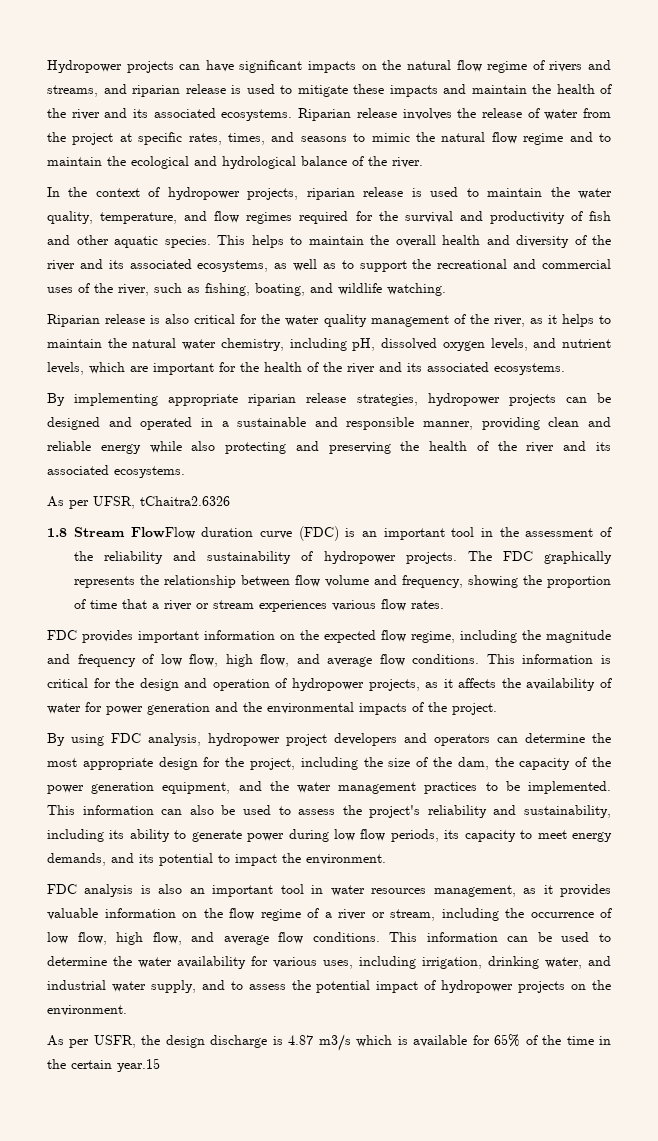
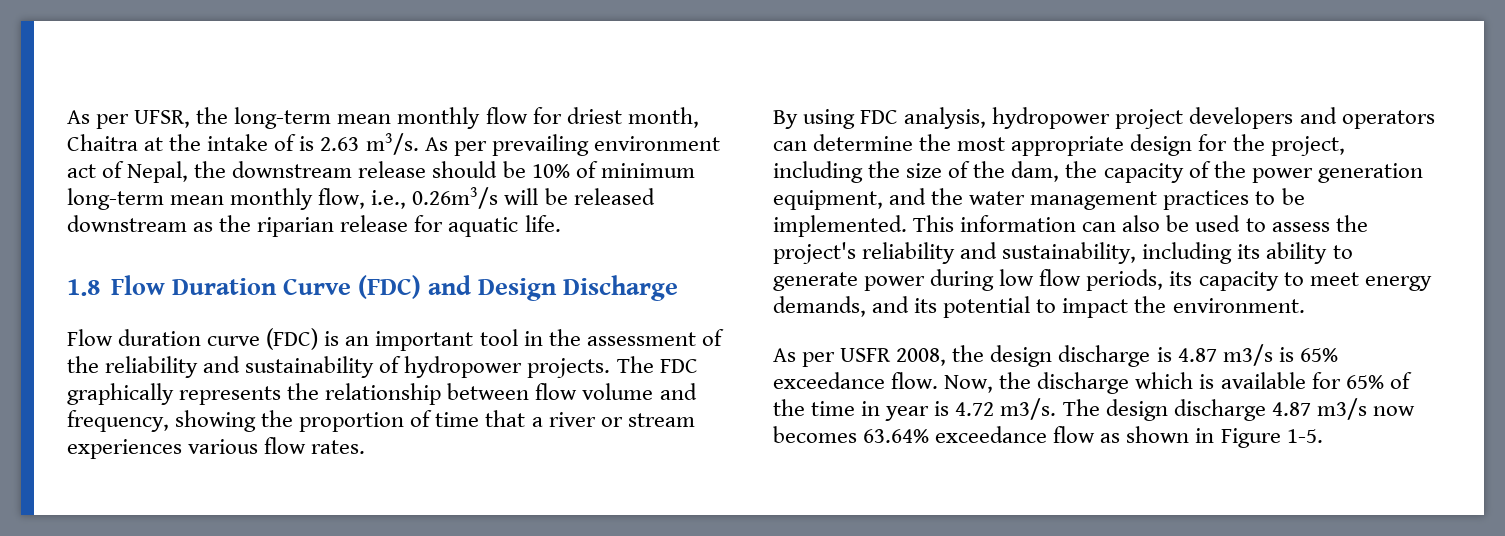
- Hydropower projects can have significant impacts on the natural flow regime of rivers and streams, and riparian release is used to mitigate these impacts and maintain the health of the river and its associated ecosystems. Riparian release involves the release of water from the project at specific rates, times, and seasons to mimic the natural flow regime and to maintain the ecological and hydrological balance of the river.
- In the context of hydropower projects, riparian release is used to maintain the water quality, temperature, and flow regimes required for the survival and productivity of fish and other aquatic species. This helps to maintain the overall health and diversity of the river and its associated ecosystems, as well as to support the recreational and commercial uses of the river, such as fishing, boating, and wildlife watching.
- Riparian release is also critical for the water quality management of the river, as it helps to maintain the natural water chemistry, including pH, dissolved oxygen levels, and nutrient levels, which are important for the health of the river and its associated ecosystems.
- By implementing appropriate riparian release strategies, hydropower projects can be designed and operated in a sustainable and responsible manner, providing clean and reliable energy while also protecting and preserving the health of the river and its associated ecosystems.
- As per UFSR, tChaitra2.6326
- 1.8 Stream FlowFlow duration curve (FDC) is an important tool in the assessment of the reliability and sustainability of hydropower projects.
+ As per UFSR, the long-term mean monthly flow for driest month, Chaitra at the intake of is 2.63 m3/s. As per prevailing environment act of Nepal, the downstream release should be 10% of minimum long-term mean monthly flow, i.e., 0.26m3/s will be released downstream as the riparian release for aquatic life.
+ 1.8 Flow Duration Curve (FDC) and Design Discharge
+ Flow duration curve (FDC) is an important tool in the assessment of the reliability and sustainability of hydropower projects.
- FDC provides important information on the expected flow regime, including the magnitude and frequency of low flow, high flow, and average flow conditions. This information is critical for the design and operation of hydropower projects, as it affects the availability of water for power generation and the environmental impacts of the project.
- FDC analysis is also an important tool in water resources management, as it provides valuable information on the flow regime of a river or stream, including the occurrence of low flow, high flow, and average flow conditions. This information can be used to determine the water availability for various uses, including irrigation, drinking water, and industrial water supply, and to assess the potential impact of hydropower projects on the environment.
- As per USFR, the design discharge is 4.87 m3/s which is available for 65% of the time in the certain year.15
+ As per USFR 2008, the design discharge is 4.87 m3/s is 65% exceedance flow. Now, the discharge which is available for 65% of the time in year is 4.72 m3/s. The design discharge 4.87 m3/s now becomes 63.64% exceedance flow as shown in Figure 1-5.

